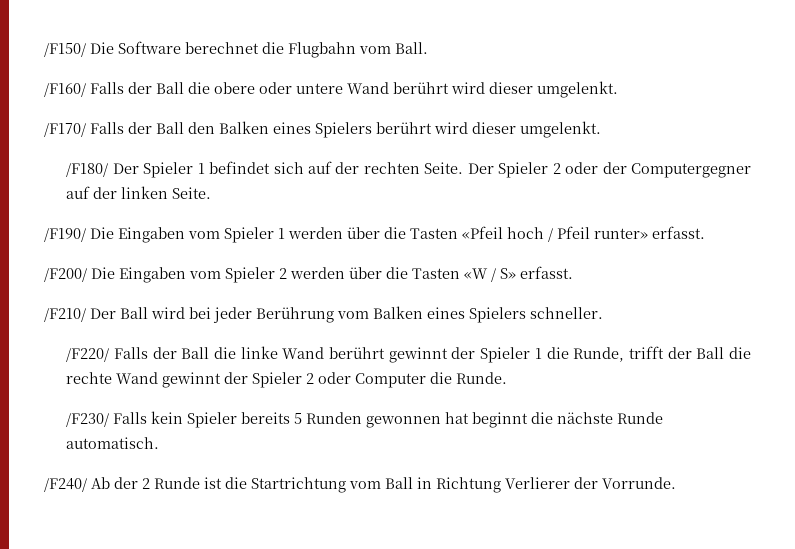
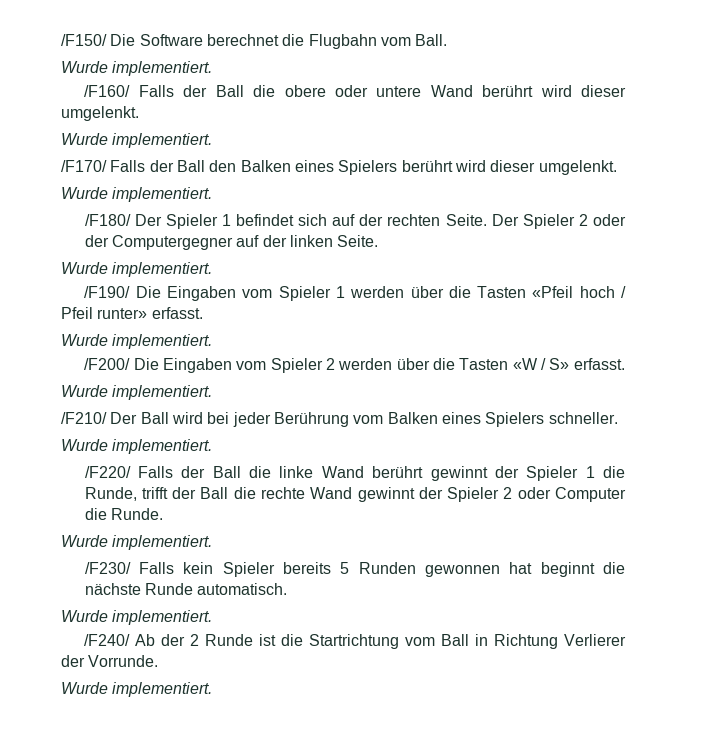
  /F150/ Die Software berechnet die Flugbahn vom Ball.
+ Wurde implementiert.
  /F160/ Falls der Ball die obere oder untere Wand berührt wird dieser umgelenkt.
+ Wurde implementiert.
  /F170/ Falls der Ball den Balken eines Spielers berührt wird dieser umgelenkt.
+ Wurde implementiert.
  Der Spieler 2 oder der Computergegner auf der linken Seite.
+ Wurde implementiert.
  /F190/ Die Eingaben vom Spieler 1 werden über die Tasten «Pfeil hoch / Pfeil runter» erfasst.
+ Wurde implementiert.
  /F200/ Die Eingaben vom Spieler 2 werden über die Tasten «W / S» erfasst.
+ Wurde implementiert.
  /F210/ Der Ball wird bei jeder Berührung vom Balken eines Spielers schneller.
+ Wurde implementiert.
  /F220/ Falls der Ball die linke Wand berührt gewinnt der Spieler 1 die Runde, trifft der Ball die rechte Wand gewinnt der Spieler 2 oder Computer die Runde.
+ Wurde implementiert.
  /F230/ Falls kein Spieler bereits 5 Runden gewonnen hat beginnt die nächste Runde automatisch.
+ Wurde implementiert.
  /F240/ Ab der 2 Runde ist die Startrichtung vom Ball in Richtung Verlierer der Vorrunde.
+ Wurde implementiert.

